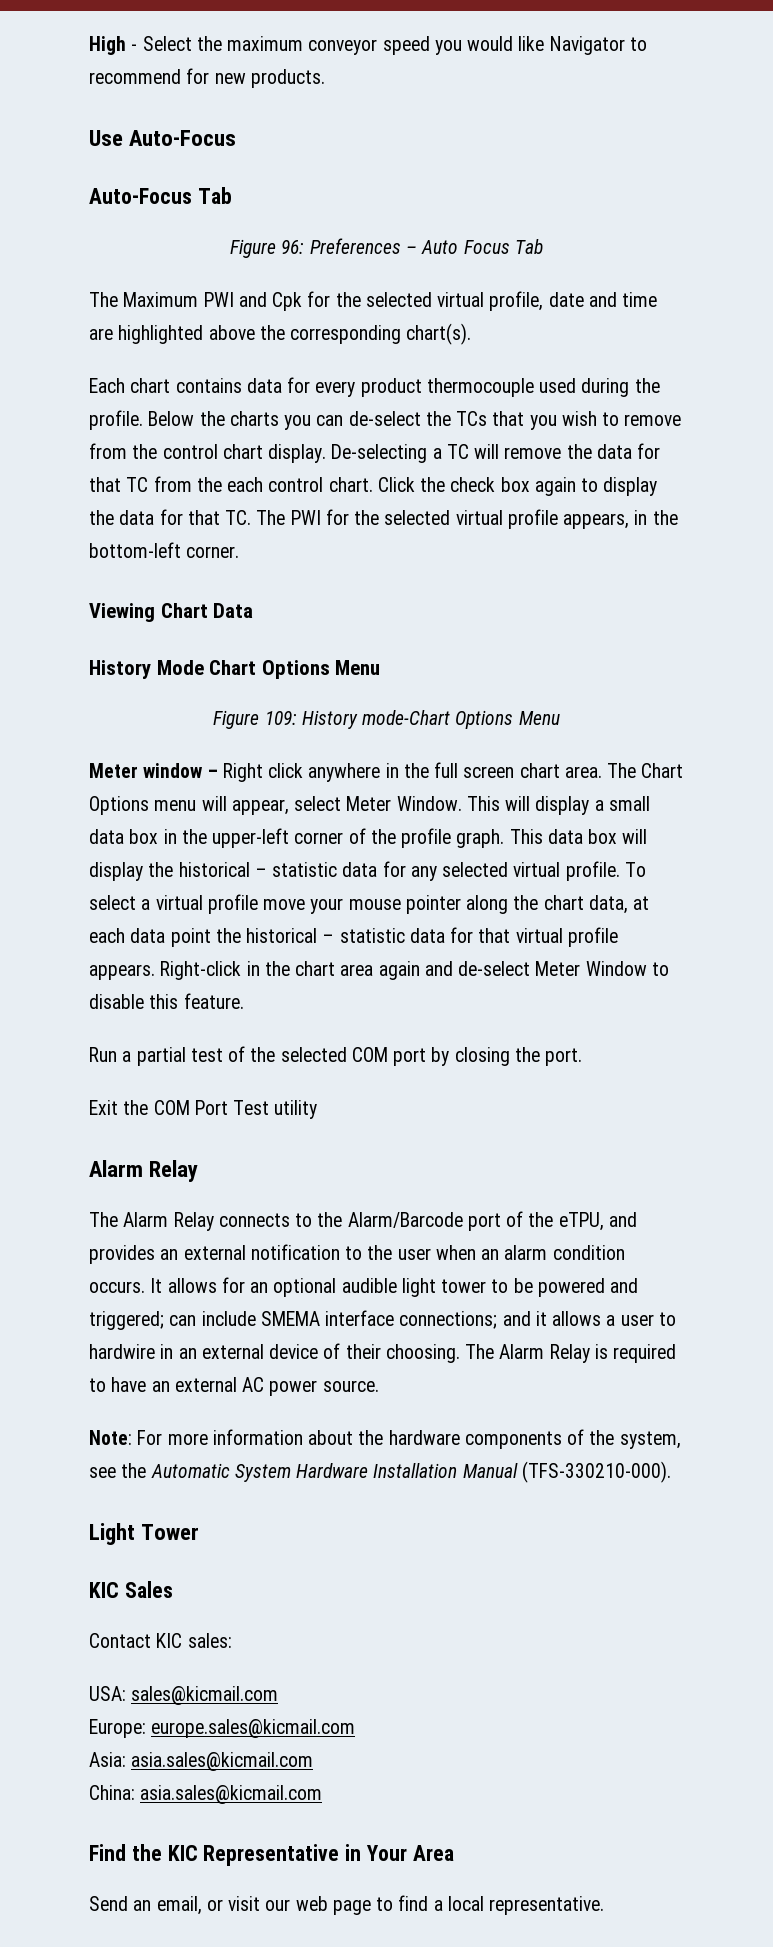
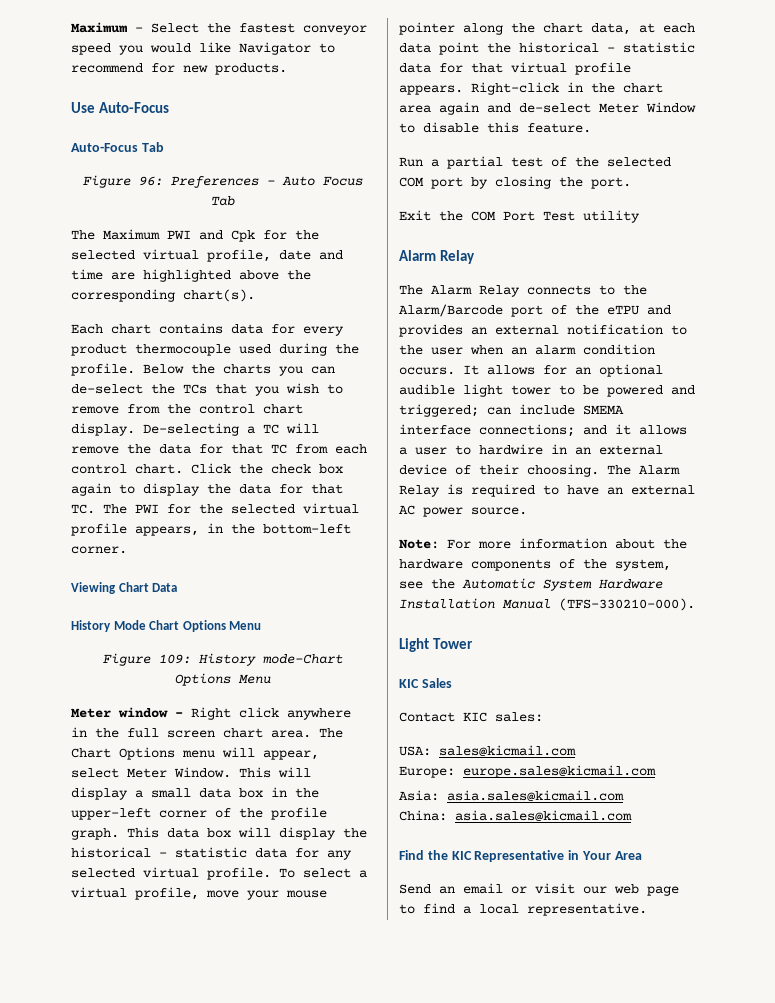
- High - Select the maximum conveyor speed you would like Navigator to recommend for new products.
+ Maximum - Select the fastest conveyor speed you would like Navigator to recommend for new products.
- De-selecting a TC will remove the data for that TC from the each control chart.
+ De-selecting a TC will remove the data for that TC from each control chart.
- To select a virtual profile move your mouse pointer along the chart data, at each data point the historical – statistic data for that virtual profile appears.
+ To select a virtual profile, move your mouse pointer along the chart data, at each data point the historical – statistic data for that virtual profile appears.
- The Alarm Relay connects to the Alarm/Barcode port of the eTPU, and provides an external notification to the user when an alarm condition occurs.
+ The Alarm Relay connects to the Alarm/Barcode port of the eTPU and provides an external notification to the user when an alarm condition occurs.
- Send an email, or visit our web page to find a local representative.
+ Send an email or visit our web page to find a local representative.

